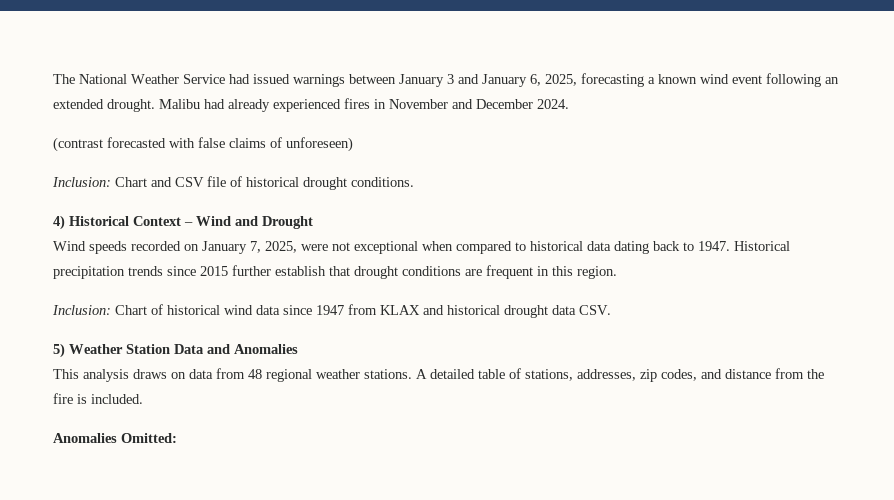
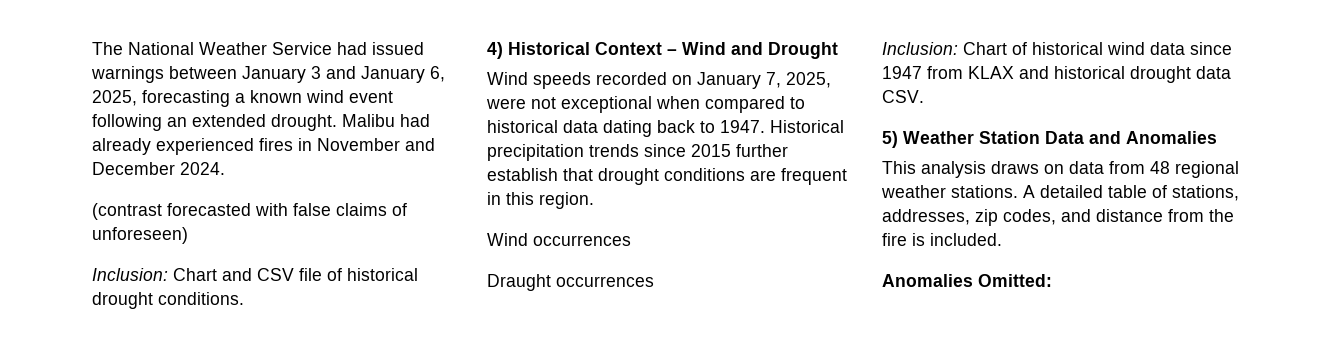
+ Wind occurrences
+ Draught occurrences

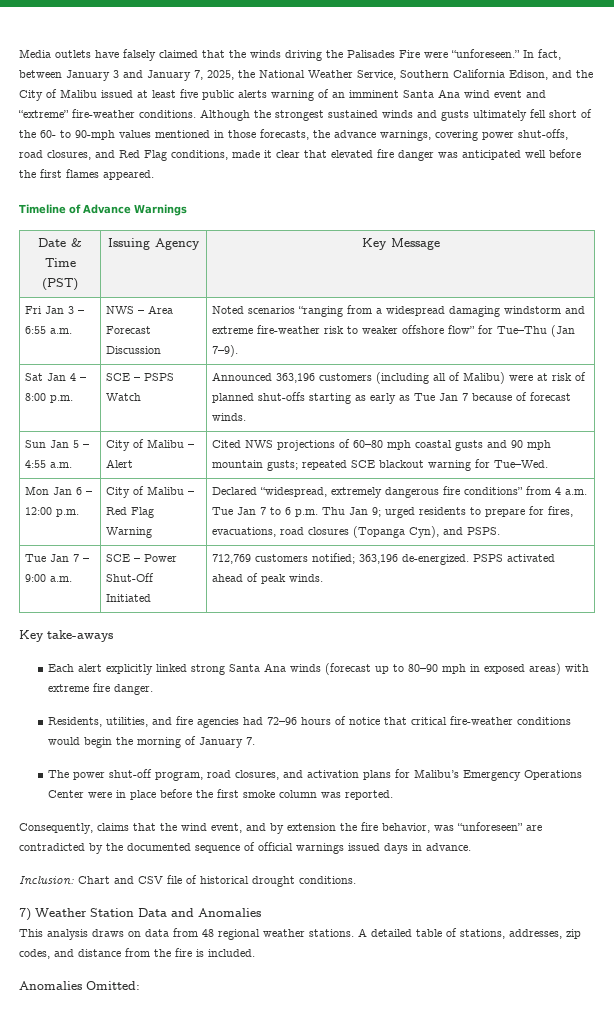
- The National Weather Service had issued warnings between January 3 and January 6, 2025, forecasting a known wind event following an extended drought. Malibu had already experienced fires in November and December 2024.
- (contrast forecasted with false claims of unforeseen)
+ Media outlets have falsely claimed that the winds driving the Palisades Fire were “unforeseen.” In fact, between January 3 and January 7, 2025, the National Weather Service, Southern California Edison, and the City of Malibu issued at least five public alerts warning of an imminent Santa Ana wind event and “extreme” fire-weather conditions. Although the strongest sustained winds and gusts ultimately fell short of the 60- to 90-mph values mentioned in those forecasts, the advance warnings, covering power shut-offs, road closures, and Red Flag conditions, made it clear that elevated fire danger was anticipated well before the first flames appeared.
+ Timeline of Advance Warnings
+ Date & Time (PST) | Issuing Agency | Key Message
+ Fri Jan 3 – 6:55 a.m. | NWS – Area Forecast Discussion | Noted scenarios “ranging from a widespread damaging windstorm and extreme fire-weather risk to weaker offshore flow” for Tue–Thu (Jan 7–9).
+ Sat Jan 4 – 8:00 p.m. | SCE – PSPS Watch | Announced 363,196 customers (including all of Malibu) were at risk of planned shut-offs starting as early as Tue Jan 7 because of forecast winds.
+ Sun Jan 5 – 4:55 a.m. | City of Malibu – Alert | Cited NWS projections of 60–80 mph coastal gusts and 90 mph mountain gusts; repeated SCE blackout warning for Tue–Wed.
+ Mon Jan 6 – 12:00 p.m. | City of Malibu – Red Flag Warning | Declared “widespread, extremely dangerous fire conditions” from 4 a.m. Tue Jan 7 to 6 p.m. Thu Jan 9; urged residents to prepare for fires, evacuations, road closures (Topanga Cyn), and PSPS.
+ Tue Jan 7 – 9:00 a.m. | SCE – Power Shut-Off Initiated | 712,769 customers notified; 363,196 de-energized. PSPS activated ahead of peak winds.
+ Key take-aways
+ Each alert explicitly linked strong Santa Ana winds (forecast up to 80–90 mph in exposed areas) with extreme fire danger.
+ Residents, utilities, and fire agencies had 72–96 hours of notice that critical fire-weather conditions would begin the morning of January 7.
+ The power shut-off program, road closures, and activation plans for Malibu’s Emergency Operations Center were in place before the first smoke column was reported.
+ Consequently, claims that the wind event, and by extension the fire behavior, was “unforeseen” are contradicted by the documented sequence of official warnings issued days in advance.
- 4) Historical Context – Wind and Drought
- Wind speeds recorded on January 7, 2025, were not exceptional when compared to historical data dating back to 1947. Historical precipitation trends since 2015 further establish that drought conditions are frequent in this region.
- Wind occurrences
- Draught occurrences
- Inclusion: Chart of historical wind data since 1947 from KLAX and historical drought data CSV.
- 5) Weather Station Data and Anomalies
+ 7) Weather Station Data and Anomalies

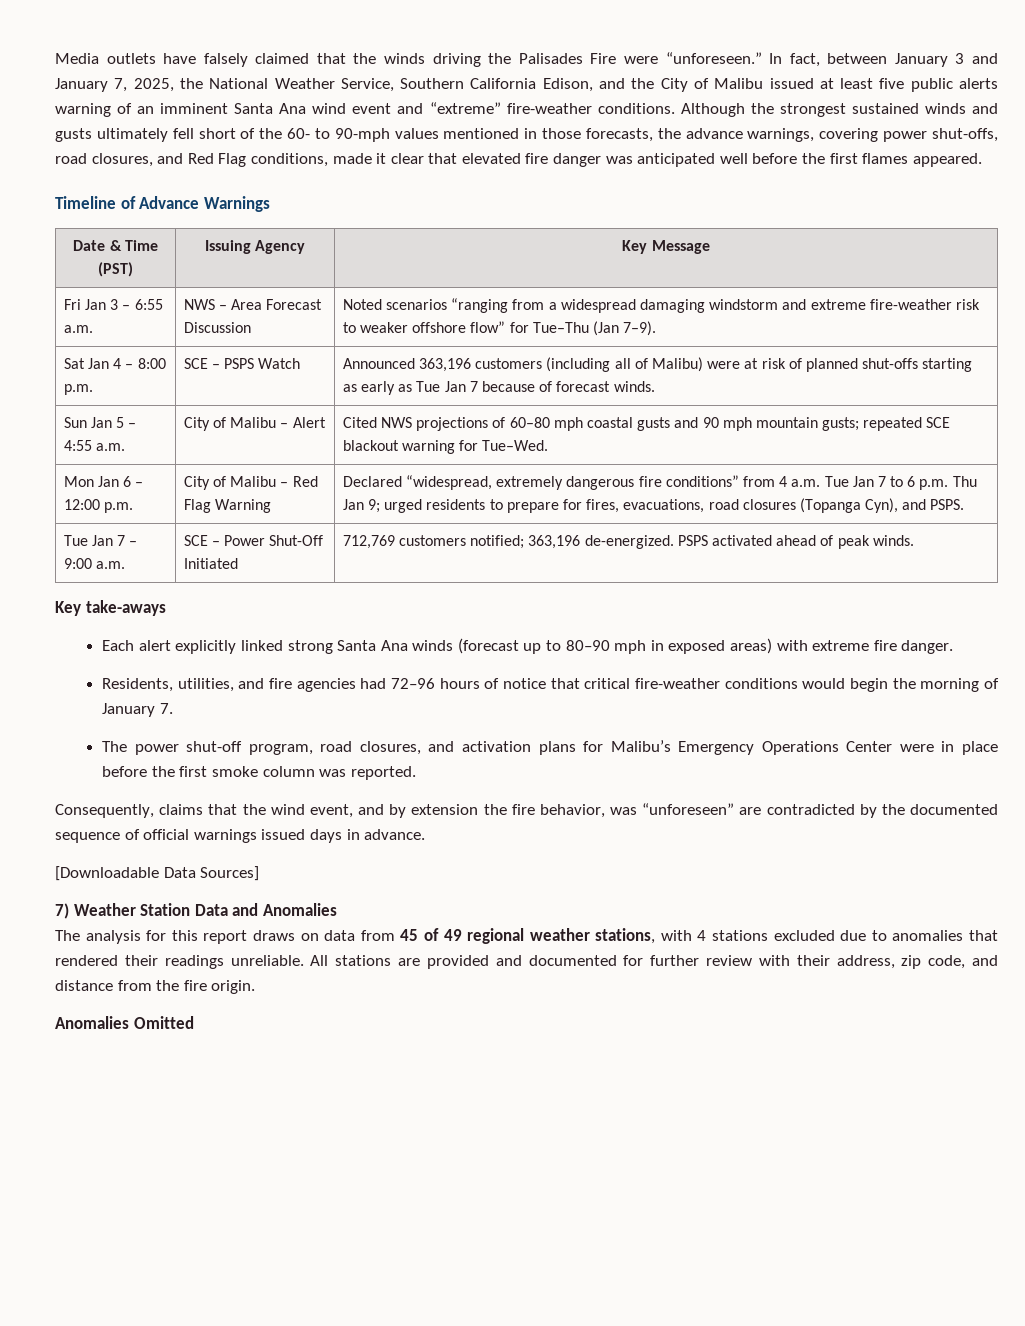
- Inclusion: Chart and CSV file of historical drought conditions.
+ [Downloadable Data Sources]
- This analysis draws on data from 48 regional weather stations. A detailed table of stations, addresses, zip codes, and distance from the fire is included.
- Anomalies Omitted:
+ The analysis for this report draws on data from 45 of 49 regional weather stations, with 4 stations excluded due to anomalies that rendered their readings unreliable. All stations are provided and documented for further review with their address, zip code, and distance from the fire origin.
+ Anomalies Omitted

